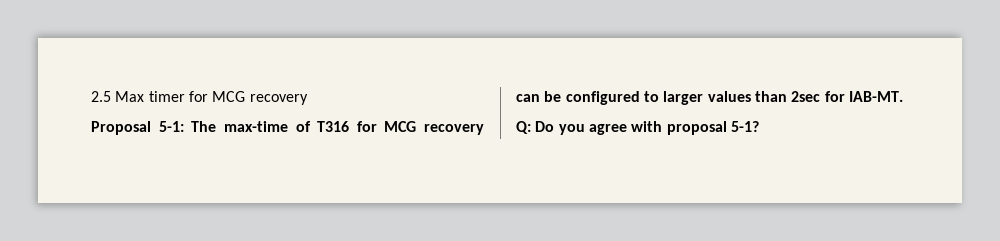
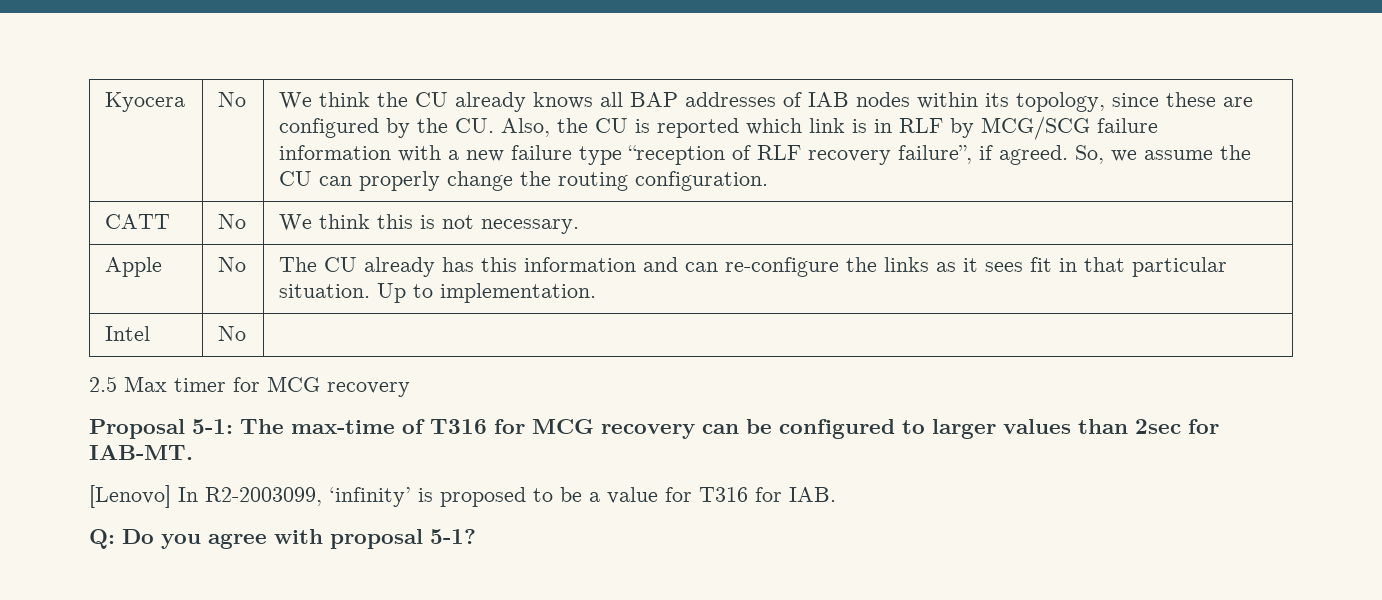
+ Kyocera | No | We think the CU already knows all BAP addresses of IAB nodes within its topology, since these are configured by the CU. Also, the CU is reported which link is in RLF by MCG/SCG failure information with a new failure type “reception of RLF recovery failure”, if agreed. So, we assume the CU can properly change the routing configuration.
+ CATT | No | We think this is not necessary.
+ Apple | No | The CU already has this information and can re-configure the links as it sees fit in that particular situation. Up to implementation.
+ Intel | No |
+ [Lenovo] In R2-2003099, ‘infinity’ is proposed to be a value for T316 for IAB.

